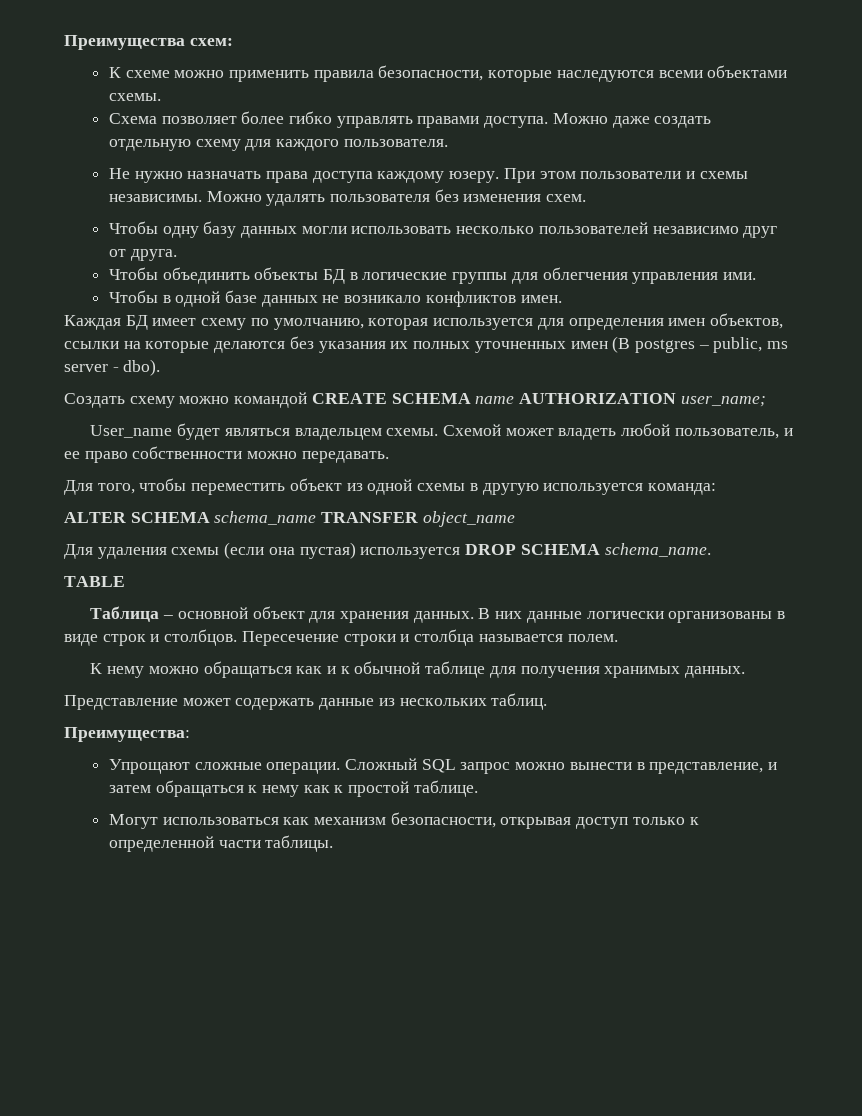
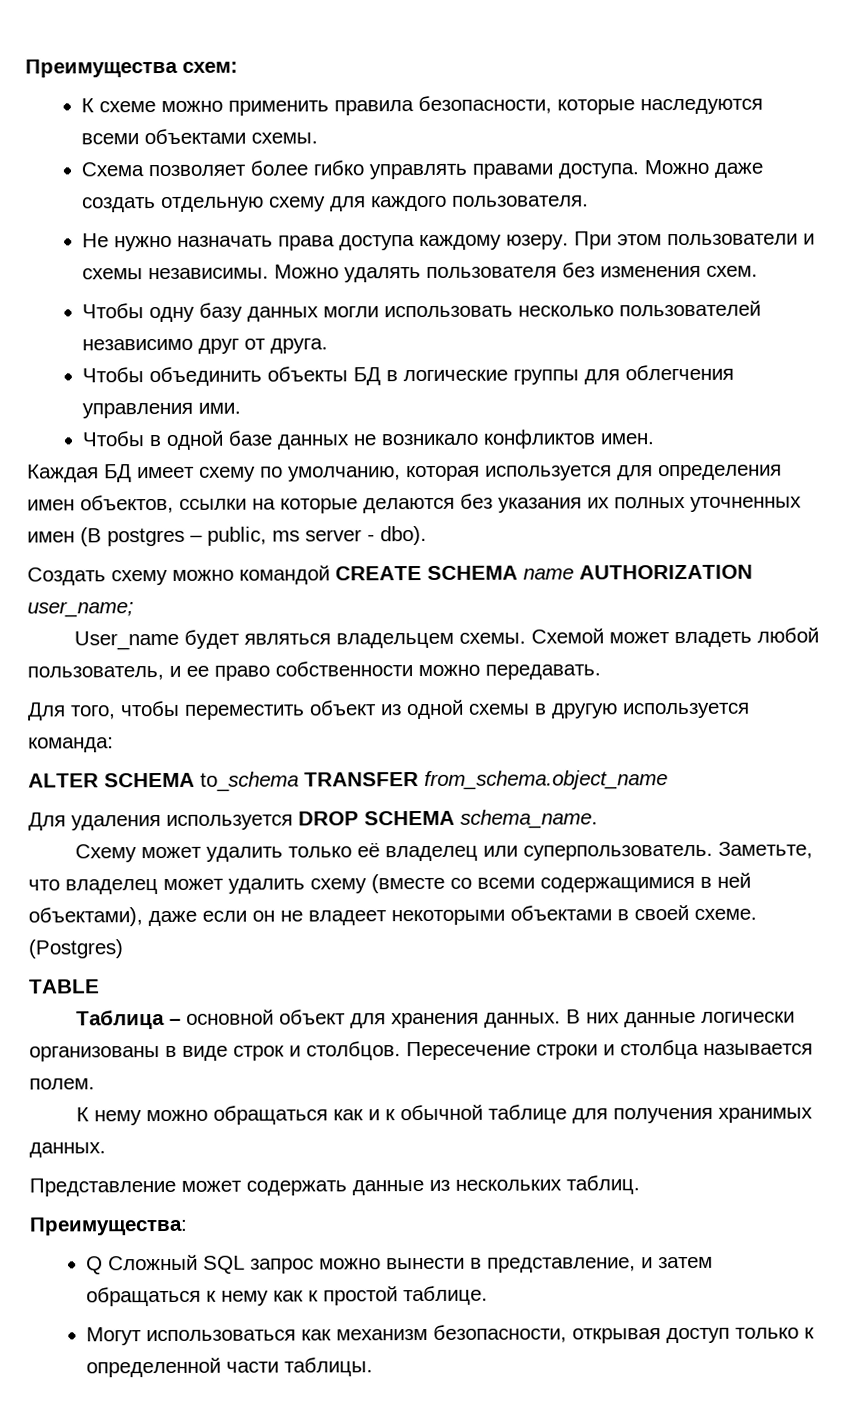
- ALTER SCHEMA schema_name TRANSFER object_name
+ ALTER SCHEMA to_schema TRANSFER from_schema.object_name
- Для удаления схемы (если она пустая) используется DROP SCHEMA schema_name.
+ Для удаления используется DROP SCHEMA schema_name.
+ Схему может удалить только её владелец или суперпользователь. Заметьте, что владелец может удалить схему (вместе со всеми содержащимися в ней объектами), даже если он не владеет некоторыми объектами в своей схеме. (Postgres)
- Упрощают сложные операции. Сложный SQL запрос можно вынести в представление, и затем обращаться к нему как к простой таблице.
+ Q Сложный SQL запрос можно вынести в представление, и затем обращаться к нему как к простой таблице.

